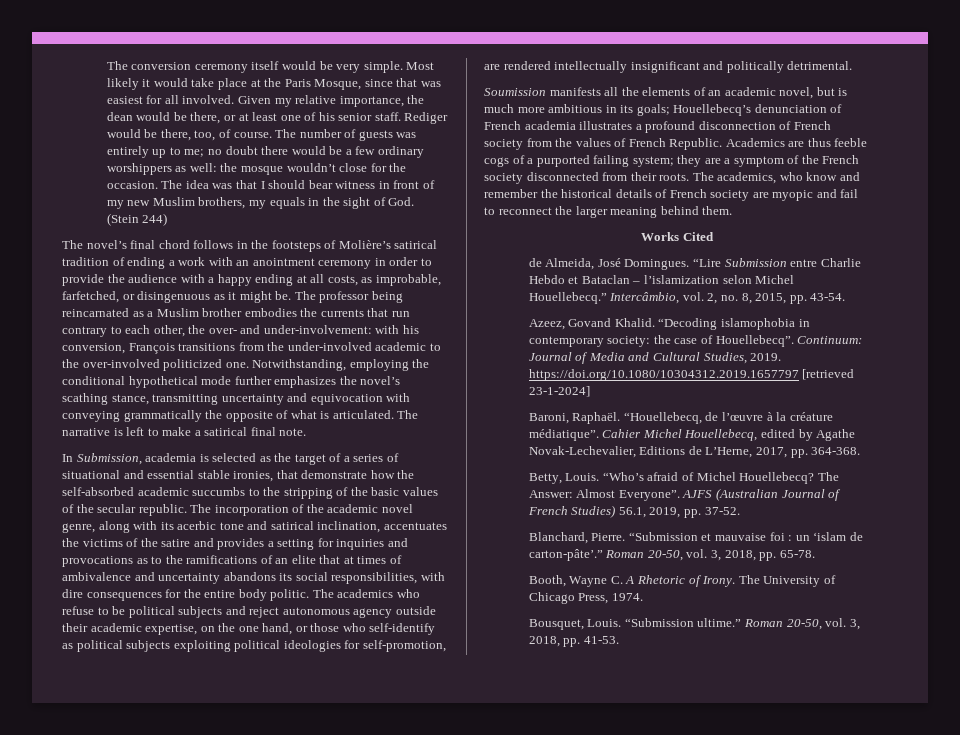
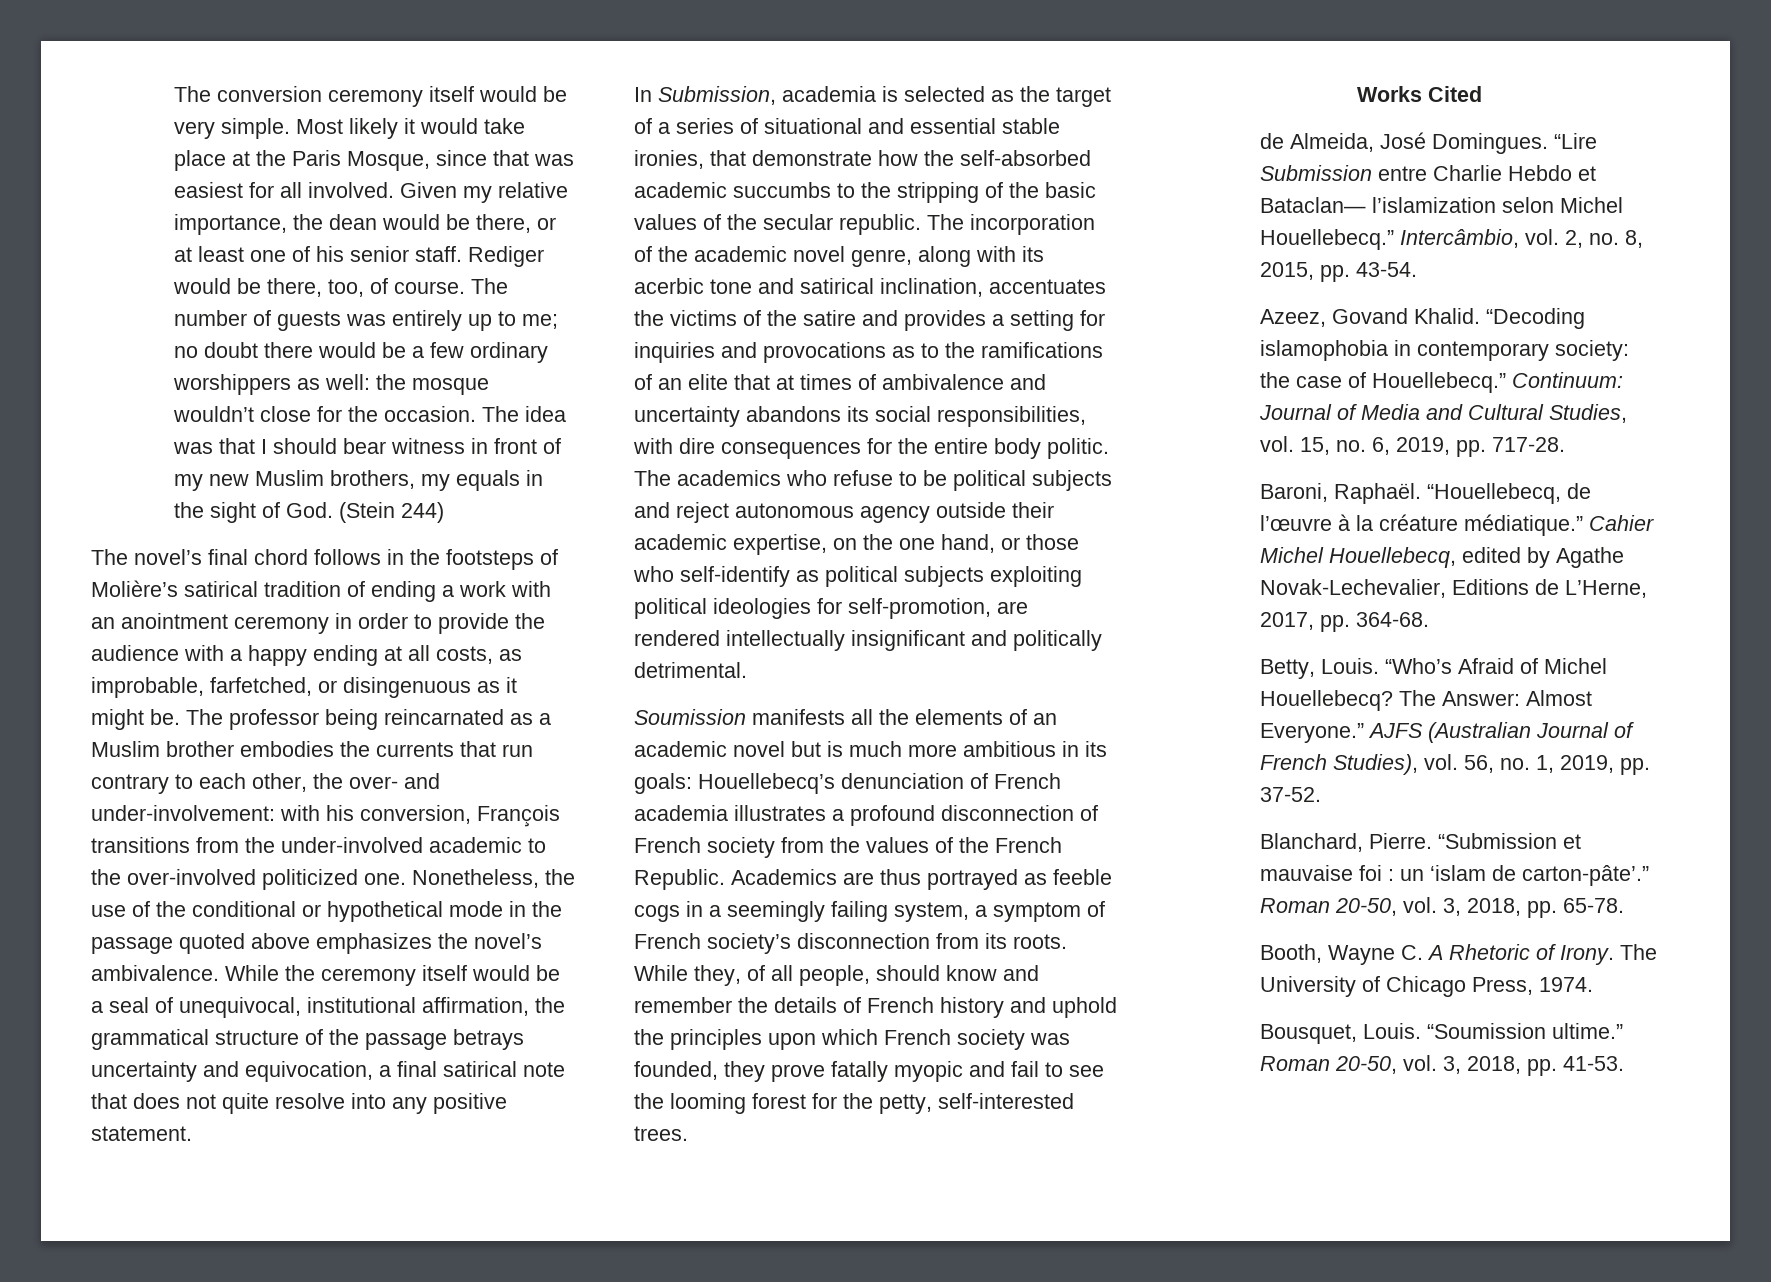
- Notwithstanding, employing the conditional hypothetical mode further emphasizes the novel’s scathing stance, transmitting uncertainty and equivocation with conveying grammatically the opposite of what is articulated. The narrative is left to make a satirical final note.
+ Nonetheless, the use of the conditional or hypothetical mode in the passage quoted above emphasizes the novel’s ambivalence. While the ceremony itself would be a seal of unequivocal, institutional affirmation, the grammatical structure of the passage betrays uncertainty and equivocation, a final satirical note that does not quite resolve into any positive statement.
- Soumission manifests all the elements of an academic novel, but is much more ambitious in its goals; Houellebecq’s denunciation of French academia illustrates a profound disconnection of French society from the values of French Republic.
+ Soumission manifests all the elements of an academic novel but is much more ambitious in its goals: Houellebecq’s denunciation of French academia illustrates a profound disconnection of French society from the values of the French Republic.
- Academics are thus feeble cogs of a purported failing system; they are a symptom of the French society disconnected from their roots. The academics, who know and remember the historical details of French society are myopic and fail to reconnect the larger meaning behind them.
+ Academics are thus portrayed as feeble cogs in a seemingly failing system, a symptom of French society’s disconnection from its roots. While they, of all people, should know and remember the details of French history and uphold the principles upon which French society was founded, they prove fatally myopic and fail to see the looming forest for the petty, self-interested trees.
- “Lire Submission entre Charlie Hebdo et Bataclan – l’islamization selon Michel Houellebecq.”
+ “Lire Submission entre Charlie Hebdo et Bataclan— l’islamization selon Michel Houellebecq.”
- “Decoding islamophobia in contemporary society: the case of Houellebecq”.
+ “Decoding islamophobia in contemporary society: the case of Houellebecq.”
- Continuum: Journal of Media and Cultural Studies, 2019. https://doi.org/10.1080/10304312.2019.1657797 [retrieved 23-1-2024]
+ Continuum: Journal of Media and Cultural Studies, vol. 15, no. 6, 2019, pp. 717-28.
- “Houellebecq, de l’œuvre à la créature médiatique”.
+ “Houellebecq, de l’œuvre à la créature médiatique.”
- Cahier Michel Houellebecq, edited by Agathe Novak-Lechevalier, Editions de L’Herne, 2017, pp. 364-368.
+ Cahier Michel Houellebecq, edited by Agathe Novak-Lechevalier, Editions de L’Herne, 2017, pp. 364-68.
- “Who’s afraid of Michel Houellebecq?
+ “Who’s Afraid of Michel Houellebecq?
- The Answer: Almost Everyone”.
+ The Answer: Almost Everyone.”
- AJFS (Australian Journal of French Studies) 56.1, 2019, pp. 37-52.
+ AJFS (Australian Journal of French Studies), vol. 56, no. 1, 2019, pp. 37-52.
- “Submission ultime.”
+ “Soumission ultime.”

